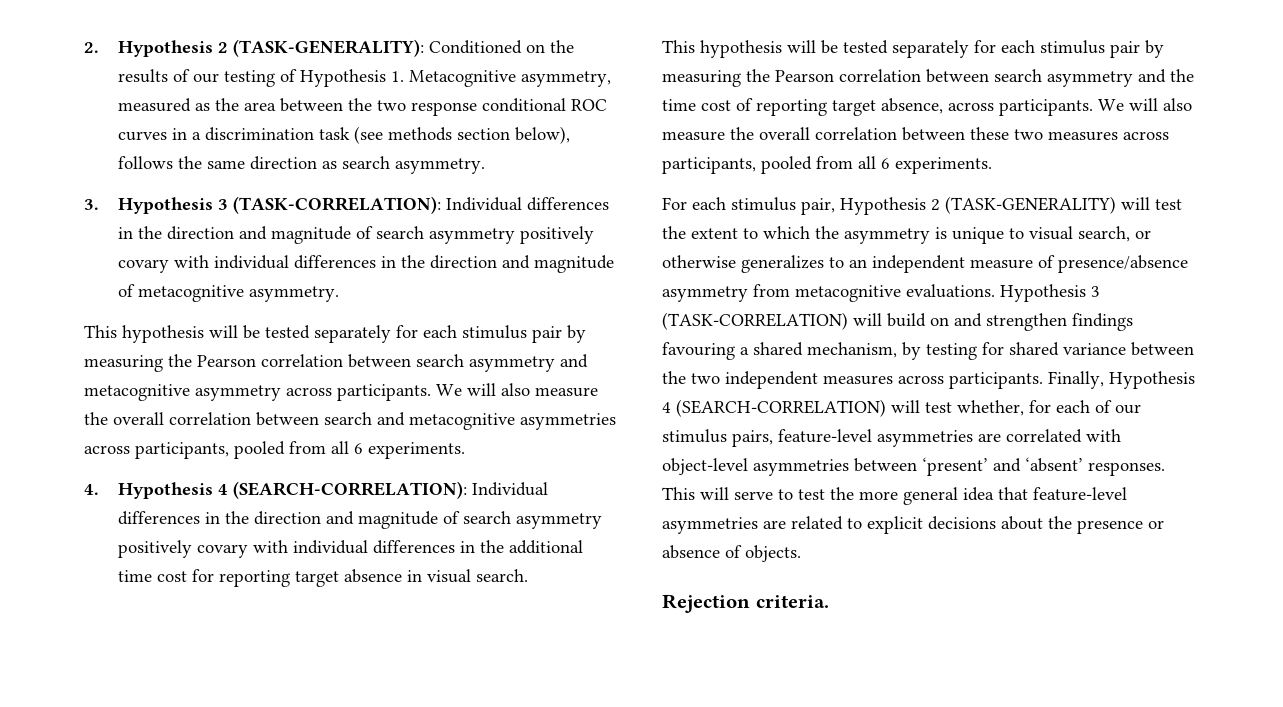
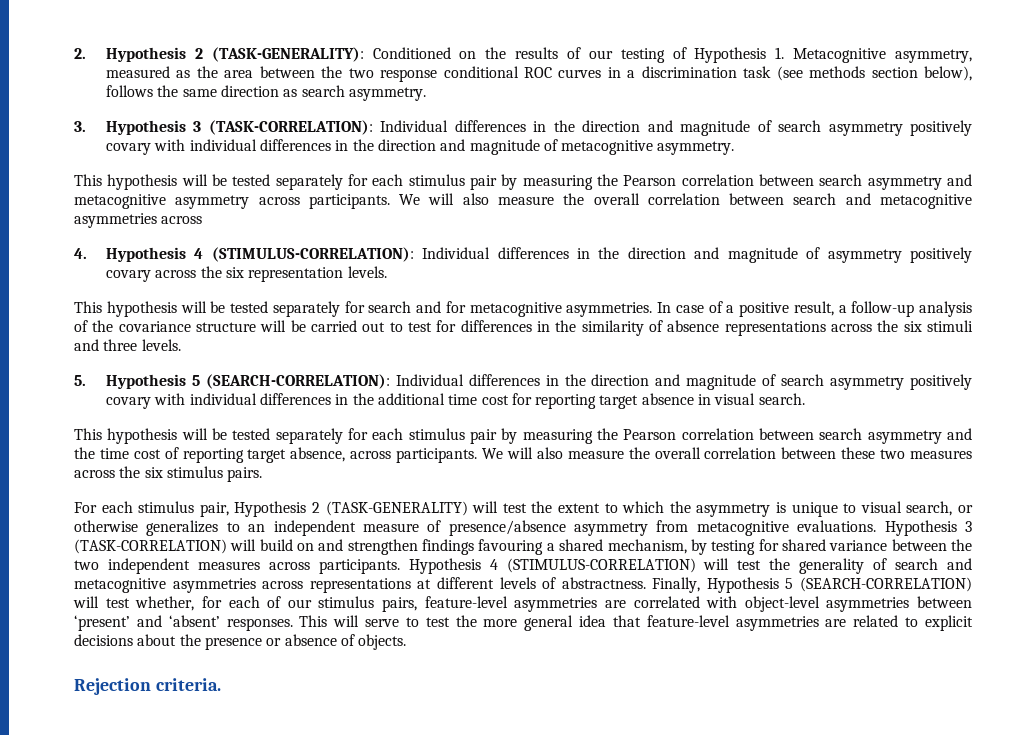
- We will also measure the overall correlation between search and metacognitive asymmetries across participants, pooled from all 6 experiments.
- 4. Hypothesis 4 (SEARCH-CORRELATION): Individual differences in the direction and magnitude of search asymmetry positively covary with individual differences in the additional time cost for reporting target absence in visual search.
+ We will also measure the overall correlation between search and metacognitive asymmetries across
+ 4. Hypothesis 4 (STIMULUS-CORRELATION): Individual differences in the direction and magnitude of asymmetry positively covary across the six representation levels.
+ This hypothesis will be tested separately for search and for metacognitive asymmetries. In case of a positive result, a follow-up analysis of the covariance structure will be carried out to test for differences in the similarity of absence representations across the six stimuli and three levels.
+ 5. Hypothesis 5 (SEARCH-CORRELATION): Individual differences in the direction and magnitude of search asymmetry positively covary with individual differences in the additional time cost for reporting target absence in visual search.
- We will also measure the overall correlation between these two measures across participants, pooled from all 6 experiments.
+ We will also measure the overall correlation between these two measures across the six stimulus pairs.
+ Hypothesis 4 (STIMULUS-CORRELATION) will test the generality of search and metacognitive asymmetries across representations at different levels of abstractness.
- Finally, Hypothesis 4 (SEARCH-CORRELATION) will test whether, for each of our stimulus pairs, feature-level asymmetries are correlated with object-level asymmetries between ‘present’ and ‘absent’ responses.
+ Finally, Hypothesis 5 (SEARCH-CORRELATION) will test whether, for each of our stimulus pairs, feature-level asymmetries are correlated with object-level asymmetries between ‘present’ and ‘absent’ responses.

